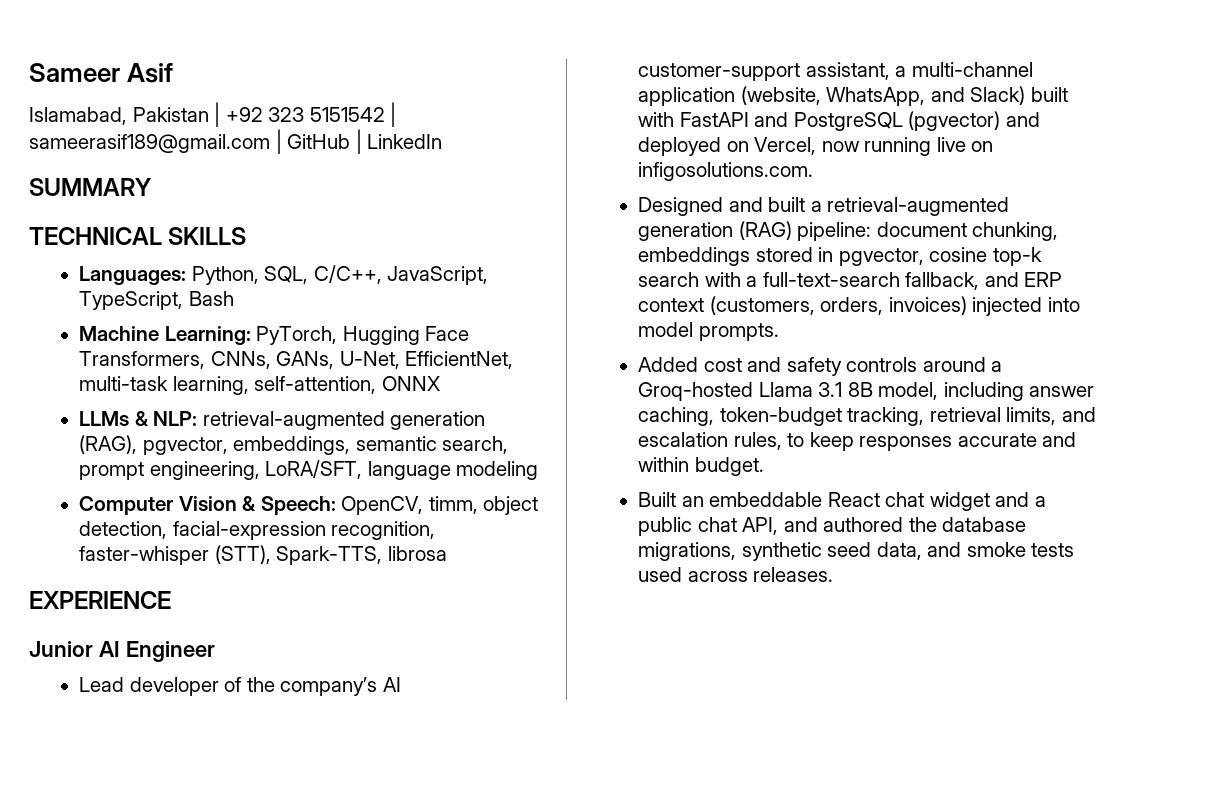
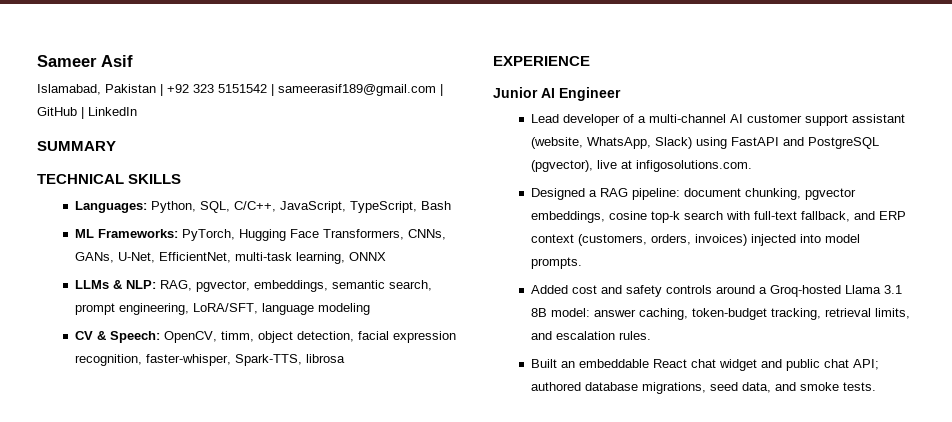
- Machine Learning: PyTorch, Hugging Face Transformers, CNNs, GANs, U-Net, EfficientNet, multi-task learning, self-attention, ONNX
+ ML Frameworks: PyTorch, Hugging Face Transformers, CNNs, GANs, U-Net, EfficientNet, multi-task learning, ONNX
- LLMs & NLP: retrieval-augmented generation (RAG), pgvector, embeddings, semantic search, prompt engineering, LoRA/SFT, language modeling
+ LLMs & NLP: RAG, pgvector, embeddings, semantic search, prompt engineering, LoRA/SFT, language modeling
- Computer Vision & Speech: OpenCV, timm, object detection, facial-expression recognition, faster-whisper (STT), Spark-TTS, librosa
+ CV & Speech: OpenCV, timm, object detection, facial expression recognition, faster-whisper, Spark-TTS, librosa
- Lead developer of the company’s AI customer-support assistant, a multi-channel application (website, WhatsApp, and Slack) built with FastAPI and PostgreSQL (pgvector) and deployed on Vercel, now running live on infigosolutions.com.
- Designed and built a retrieval-augmented generation (RAG) pipeline: document chunking, embeddings stored in pgvector, cosine top-k search with a full-text-search fallback, and ERP context (customers, orders, invoices) injected into model prompts.
+ Lead developer of a multi-channel AI customer support assistant (website, WhatsApp, Slack) using FastAPI and PostgreSQL (pgvector), live at infigosolutions.com.
+ Designed a RAG pipeline: document chunking, pgvector embeddings, cosine top-k search with full-text fallback, and ERP context (customers, orders, invoices) injected into model prompts.
- Added cost and safety controls around a Groq-hosted Llama 3.1 8B model, including answer caching, token-budget tracking, retrieval limits, and escalation rules, to keep responses accurate and within budget.
+ Added cost and safety controls around a Groq-hosted Llama 3.1 8B model: answer caching, token-budget tracking, retrieval limits, and escalation rules.
- Built an embeddable React chat widget and a public chat API, and authored the database migrations, synthetic seed data, and smoke tests used across releases.
+ Built an embeddable React chat widget and public chat API; authored database migrations, seed data, and smoke tests.

